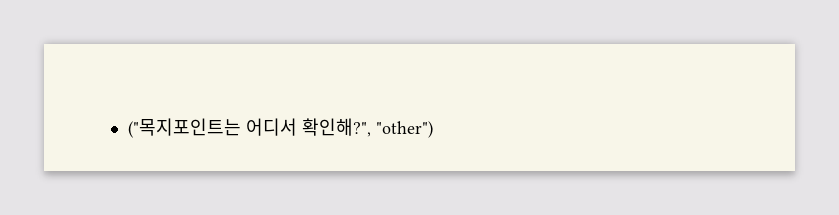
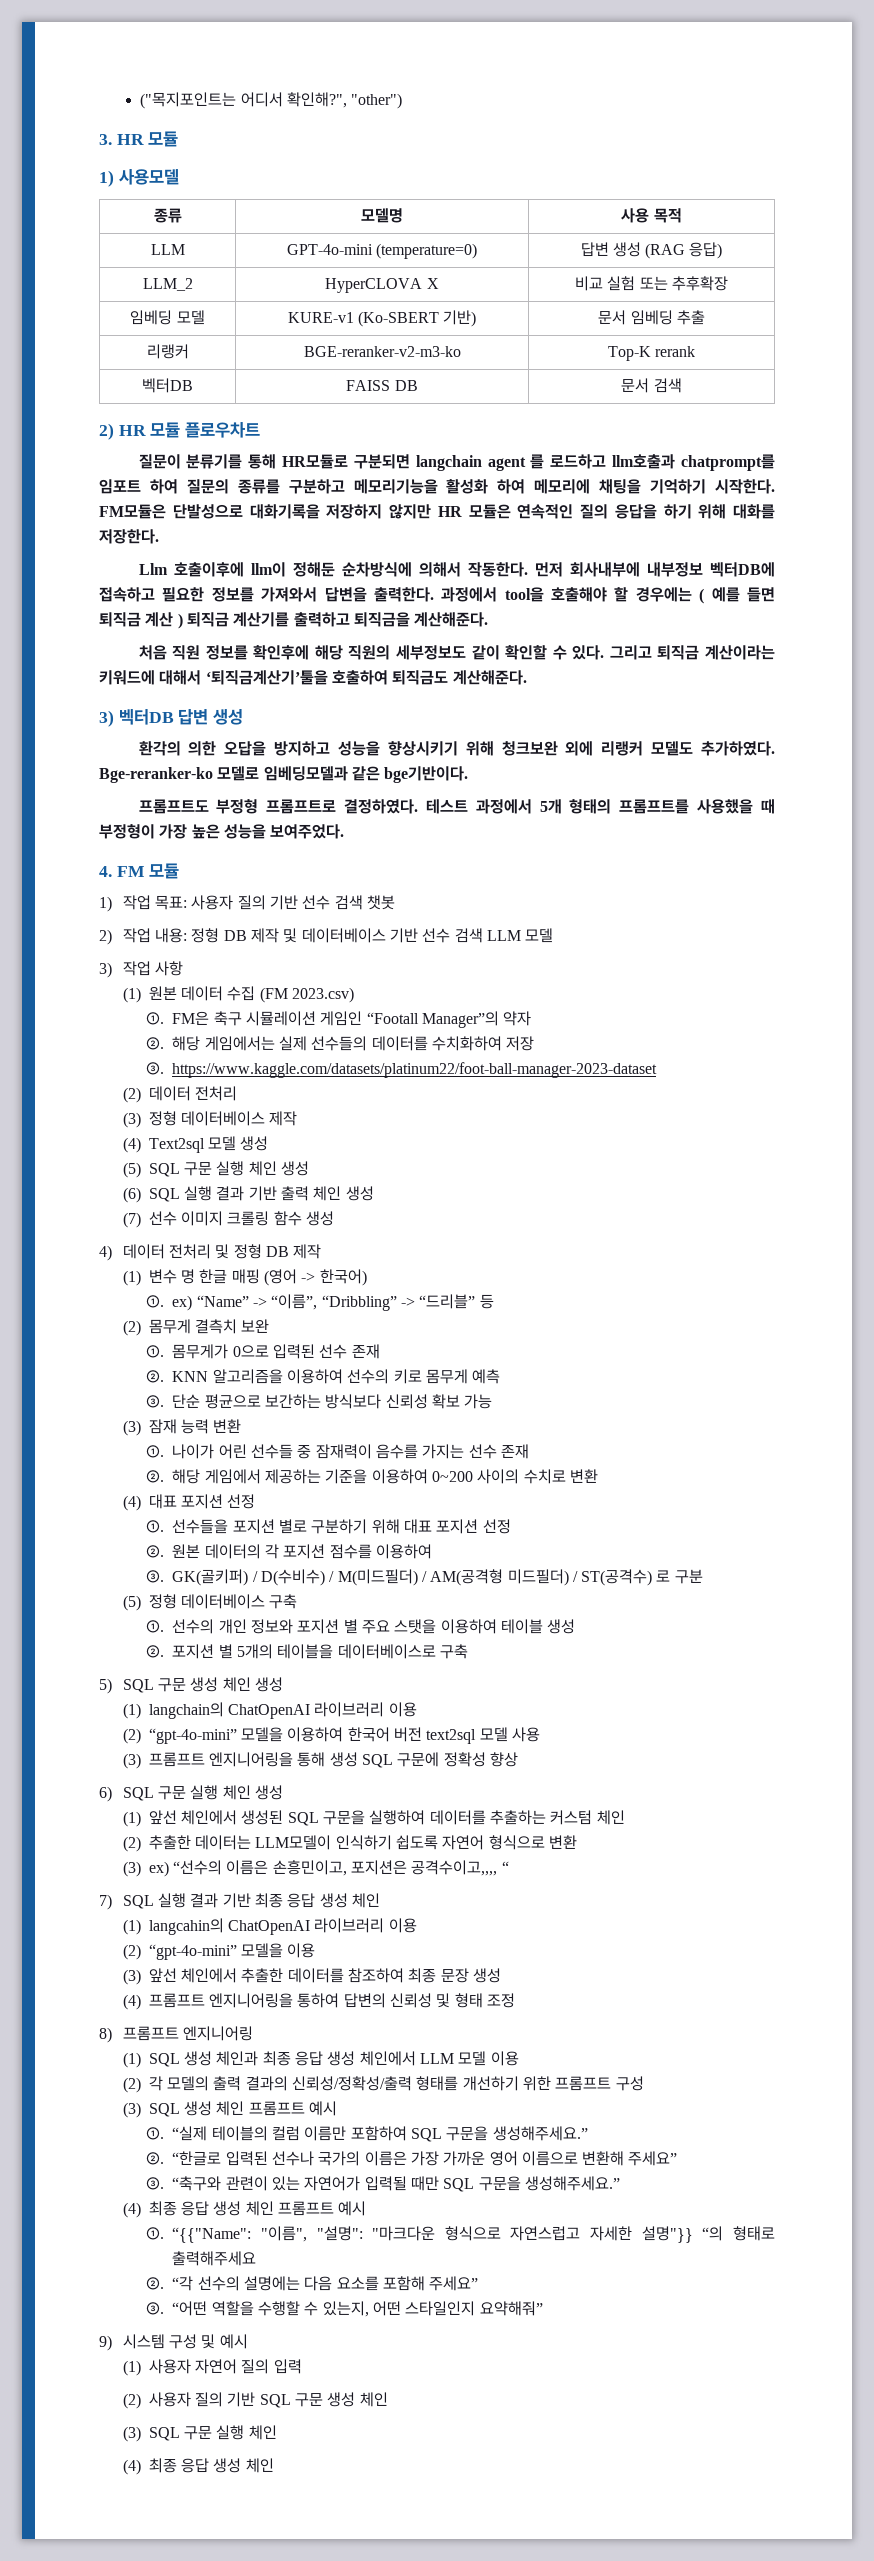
+ 3. HR 모듈
+ 1) 사용모델
+ 종류 | 모델명 | 사용 목적
+ LLM | GPT-4o-mini (temperature=0) | 답변 생성 (RAG 응답)
+ LLM_2 | HyperCLOVA X | 비교 실험 또는 추후확장
+ 임베딩 모델 | KURE-v1 (Ko-SBERT 기반) | 문서 임베딩 추출
+ 리랭커 | BGE-reranker-v2-m3-ko | Top-K rerank
+ 벡터DB | FAISS DB | 문서 검색
+ 2) HR 모듈 플로우차트
+ 질문이 분류기를 통해 HR모듈로 구분되면 langchain agent 를 로드하고 llm호출과 chatprompt를 임포트 하여 질문의 종류를 구분하고 메모리기능을 활성화 하여 메모리에 채팅을 기억하기 시작한다. FM모듈은 단발성으로 대화기록을 저장하지 않지만 HR 모듈은 연속적인 질의 응답을 하기 위해 대화를 저장한다.
+ Llm 호출이후에 llm이 정해둔 순차방식에 의해서 작동한다. 먼저 회사내부에 내부정보 벡터DB에 접속하고 필요한 정보를 가져와서 답변을 출력한다. 과정에서 tool을 호출해야 할 경우에는 ( 예를 들면 퇴직금 계산 ) 퇴직금 계산기를 출력하고 퇴직금을 계산해준다.
+ 처음 직원 정보를 확인후에 해당 직원의 세부정보도 같이 확인할 수 있다. 그리고 퇴직금 계산이라는 키워드에 대해서 ‘퇴직금계산기’툴을 호출하여 퇴직금도 계산해준다.
+ 3) 벡터DB 답변 생성
+ 환각의 의한 오답을 방지하고 성능을 향상시키기 위해 청크보완 외에 리랭커 모델도 추가하였다. Bge-reranker-ko 모델로 임베딩모델과 같은 bge기반이다.
+ 프롬프트도 부정형 프롬프트로 결정하였다. 테스트 과정에서 5개 형태의 프롬프트를 사용했을 때 부정형이 가장 높은 성능을 보여주었다.
+ 4. FM 모듈
+ 1) 작업 목표: 사용자 질의 기반 선수 검색 챗봇
+ 2) 작업 내용: 정형 DB 제작 및 데이터베이스 기반 선수 검색 LLM 모델
+ 3) 작업 사항
+ (1) 원본 데이터 수집 (FM 2023.csv)
+ ①. FM은 축구 시뮬레이션 게임인 “Footall Manager”의 약자
+ ②. 해당 게임에서는 실제 선수들의 데이터를 수치화하여 저장
+ ③. https://www.kaggle.com/datasets/platinum22/foot-ball-manager-2023-dataset
+ (2) 데이터 전처리
+ (3) 정형 데이터베이스 제작
+ (4) Text2sql 모델 생성
+ (5) SQL 구문 실행 체인 생성
+ (6) SQL 실행 결과 기반 출력 체인 생성
+ (7) 선수 이미지 크롤링 함수 생성
+ 4) 데이터 전처리 및 정형 DB 제작
+ (1) 변수 명 한글 매핑 (영어 -> 한국어)
+ ①. ex) “Name” -> “이름”, “Dribbling” -> “드리블” 등
+ (2) 몸무게 결측치 보완
+ ①. 몸무게가 0으로 입력된 선수 존재
+ ②. KNN 알고리즘을 이용하여 선수의 키로 몸무게 예측
+ ③. 단순 평균으로 보간하는 방식보다 신뢰성 확보 가능
+ (3) 잠재 능력 변환
+ ①. 나이가 어린 선수들 중 잠재력이 음수를 가지는 선수 존재
+ ②. 해당 게임에서 제공하는 기준을 이용하여 0~200 사이의 수치로 변환
+ (4) 대표 포지션 선정
+ ①. 선수들을 포지션 별로 구분하기 위해 대표 포지션 선정
+ ②. 원본 데이터의 각 포지션 점수를 이용하여
+ ③. GK(골키퍼) / D(수비수) / M(미드필더) / AM(공격형 미드필더) / ST(공격수) 로 구분
+ (5) 정형 데이터베이스 구축
+ ①. 선수의 개인 정보와 포지션 별 주요 스탯을 이용하여 테이블 생성
+ ②. 포지션 별 5개의 테이블을 데이터베이스로 구축
+ 5) SQL 구문 생성 체인 생성
+ (1) langchain의 ChatOpenAI 라이브러리 이용
+ (2) “gpt-4o-mini” 모델을 이용하여 한국어 버전 text2sql 모델 사용
+ (3) 프롬프트 엔지니어링을 통해 생성 SQL 구문에 정확성 향상
+ 6) SQL 구문 실행 체인 생성
+ (1) 앞선 체인에서 생성된 SQL 구문을 실행하여 데이터를 추출하는 커스텀 체인
+ (2) 추출한 데이터는 LLM모델이 인식하기 쉽도록 자연어 형식으로 변환
+ (3) ex) “선수의 이름은 손흥민이고, 포지션은 공격수이고,,,, “
+ 7) SQL 실행 결과 기반 최종 응답 생성 체인
+ (1) langcahin의 ChatOpenAI 라이브러리 이용
+ (2) “gpt-4o-mini” 모델을 이용
+ (3) 앞선 체인에서 추출한 데이터를 참조하여 최종 문장 생성
+ (4) 프롬프트 엔지니어링을 통하여 답변의 신뢰성 및 형태 조정
+ 8) 프롬프트 엔지니어링
+ (1) SQL 생성 체인과 최종 응답 생성 체인에서 LLM 모델 이용
+ (2) 각 모델의 출력 결과의 신뢰성/정확성/출력 형태를 개선하기 위한 프롬프트 구성
+ (3) SQL 생성 체인 프롬프트 예시
+ ①. “실제 테이블의 컬럼 이름만 포함하여 SQL 구문을 생성해주세요.”
+ ②. “한글로 입력된 선수나 국가의 이름은 가장 가까운 영어 이름으로 변환해 주세요”
+ ③. “축구와 관련이 있는 자연어가 입력될 때만 SQL 구문을 생성해주세요.”
+ (4) 최종 응답 생성 체인 프롬프트 예시
+ ①. “{{"Name": "이름", "설명": "마크다운 형식으로 자연스럽고 자세한 설명"}} “의 형태로 출력해주세요
+ ②. “각 선수의 설명에는 다음 요소를 포함해 주세요”
+ ③. “어떤 역할을 수행할 수 있는지, 어떤 스타일인지 요약해줘”
+ 9) 시스템 구성 및 예시
+ (1) 사용자 자연어 질의 입력
+ (2) 사용자 질의 기반 SQL 구문 생성 체인
+ (3) SQL 구문 실행 체인
+ (4) 최종 응답 생성 체인

